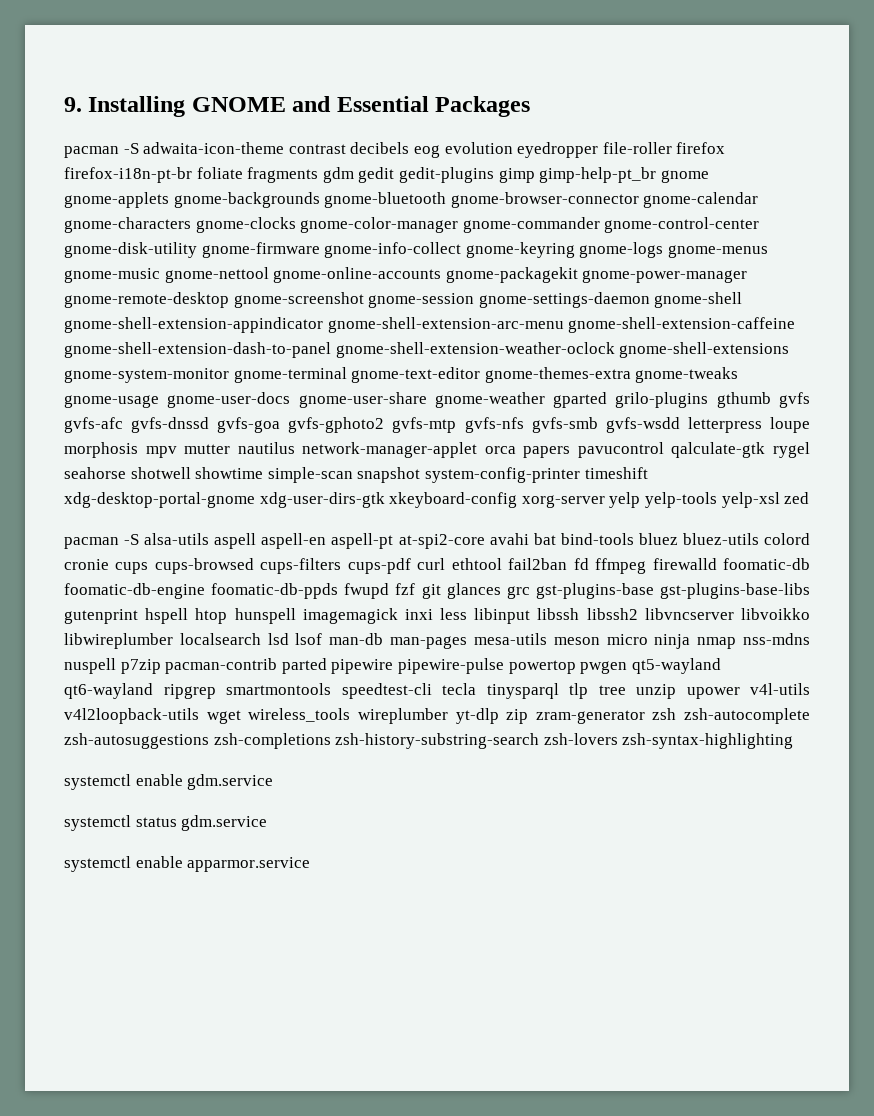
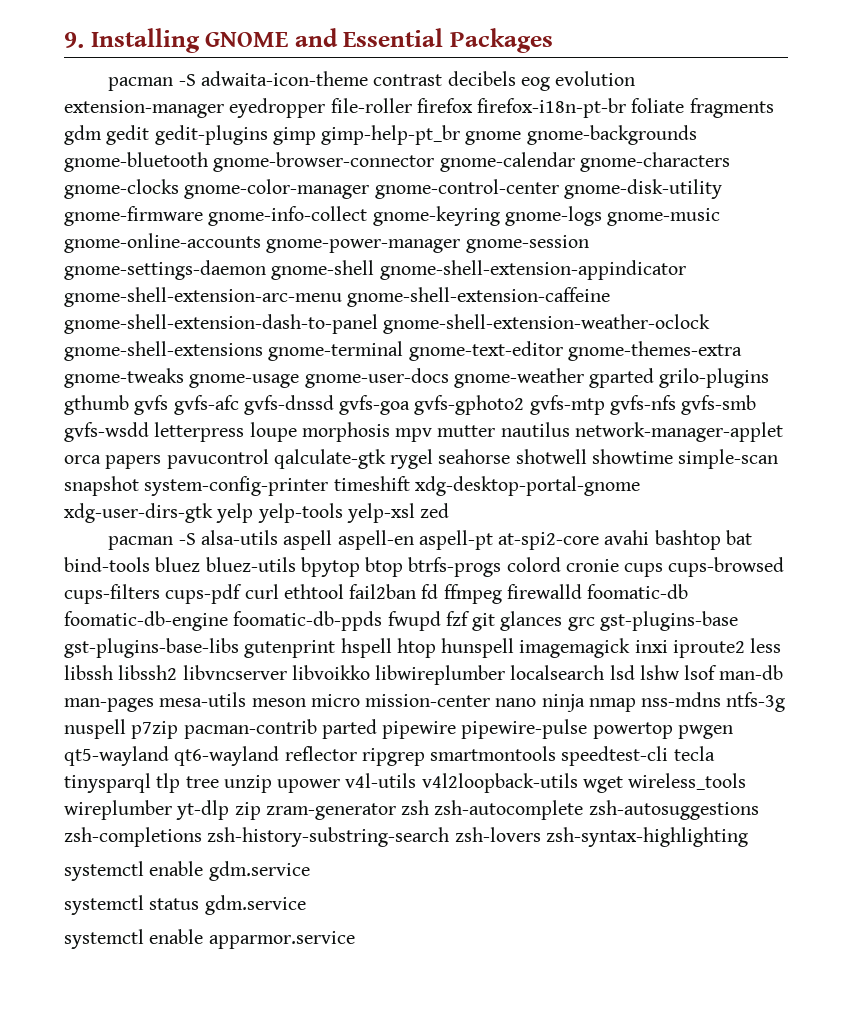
- pacman -S adwaita-icon-theme contrast decibels eog evolution eyedropper file-roller firefox firefox-i18n-pt-br foliate fragments gdm gedit gedit-plugins gimp gimp-help-pt_br gnome gnome-applets gnome-backgrounds gnome-bluetooth gnome-browser-connector gnome-calendar gnome-characters gnome-clocks gnome-color-manager gnome-commander gnome-control-center gnome-disk-utility gnome-firmware gnome-info-collect gnome-keyring gnome-logs gnome-menus gnome-music gnome-nettool gnome-online-accounts gnome-packagekit gnome-power-manager gnome-remote-desktop gnome-screenshot gnome-session gnome-settings-daemon gnome-shell gnome-shell-extension-appindicator gnome-shell-extension-arc-menu gnome-shell-extension-caffeine gnome-shell-extension-dash-to-panel gnome-shell-extension-weather-oclock gnome-shell-extensions gnome-system-monitor gnome-terminal gnome-text-editor gnome-themes-extra gnome-tweaks gnome-usage gnome-user-docs gnome-user-share gnome-weather gparted grilo-plugins gthumb gvfs gvfs-afc gvfs-dnssd gvfs-goa gvfs-gphoto2 gvfs-mtp gvfs-nfs gvfs-smb gvfs-wsdd letterpress loupe morphosis mpv mutter nautilus network-manager-applet orca papers pavucontrol qalculate-gtk rygel seahorse shotwell showtime simple-scan snapshot system-config-printer timeshift xdg-desktop-portal-gnome xdg-user-dirs-gtk xkeyboard-config xorg-server yelp yelp-tools yelp-xsl zed
+ pacman -S adwaita-icon-theme contrast decibels eog evolution extension-manager eyedropper file-roller firefox firefox-i18n-pt-br foliate fragments gdm gedit gedit-plugins gimp gimp-help-pt_br gnome gnome-backgrounds gnome-bluetooth gnome-browser-connector gnome-calendar gnome-characters gnome-clocks gnome-color-manager gnome-control-center gnome-disk-utility gnome-firmware gnome-info-collect gnome-keyring gnome-logs gnome-music gnome-online-accounts gnome-power-manager gnome-session gnome-settings-daemon gnome-shell gnome-shell-extension-appindicator gnome-shell-extension-arc-menu gnome-shell-extension-caffeine gnome-shell-extension-dash-to-panel gnome-shell-extension-weather-oclock gnome-shell-extensions gnome-terminal gnome-text-editor gnome-themes-extra gnome-tweaks gnome-usage gnome-user-docs gnome-weather gparted grilo-plugins gthumb gvfs gvfs-afc gvfs-dnssd gvfs-goa gvfs-gphoto2 gvfs-mtp gvfs-nfs gvfs-smb gvfs-wsdd letterpress loupe morphosis mpv mutter nautilus network-manager-applet orca papers pavucontrol qalculate-gtk rygel seahorse shotwell showtime simple-scan snapshot system-config-printer timeshift xdg-desktop-portal-gnome xdg-user-dirs-gtk yelp yelp-tools yelp-xsl zed
- pacman -S alsa-utils aspell aspell-en aspell-pt at-spi2-core avahi bat bind-tools bluez bluez-utils colord cronie cups cups-browsed cups-filters cups-pdf curl ethtool fail2ban fd ffmpeg firewalld foomatic-db foomatic-db-engine foomatic-db-ppds fwupd fzf git glances grc gst-plugins-base gst-plugins-base-libs gutenprint hspell htop hunspell imagemagick inxi less libinput libssh libssh2 libvncserver libvoikko libwireplumber localsearch lsd lsof man-db man-pages mesa-utils meson micro ninja nmap nss-mdns nuspell p7zip pacman-contrib parted pipewire pipewire-pulse powertop pwgen qt5-wayland qt6-wayland ripgrep smartmontools speedtest-cli tecla tinysparql tlp tree unzip upower v4l-utils v4l2loopback-utils wget wireless_tools wireplumber yt-dlp zip zram-generator zsh zsh-autocomplete zsh-autosuggestions zsh-completions zsh-history-substring-search zsh-lovers zsh-syntax-highlighting
+ pacman -S alsa-utils aspell aspell-en aspell-pt at-spi2-core avahi bashtop bat bind-tools bluez bluez-utils bpytop btop btrfs-progs colord cronie cups cups-browsed cups-filters cups-pdf curl ethtool fail2ban fd ffmpeg firewalld foomatic-db foomatic-db-engine foomatic-db-ppds fwupd fzf git glances grc gst-plugins-base gst-plugins-base-libs gutenprint hspell htop hunspell imagemagick inxi iproute2 less libssh libssh2 libvncserver libvoikko libwireplumber localsearch lsd lshw lsof man-db man-pages mesa-utils meson micro mission-center nano ninja nmap nss-mdns ntfs-3g nuspell p7zip pacman-contrib parted pipewire pipewire-pulse powertop pwgen qt5-wayland qt6-wayland reflector ripgrep smartmontools speedtest-cli tecla tinysparql tlp tree unzip upower v4l-utils v4l2loopback-utils wget wireless_tools wireplumber yt-dlp zip zram-generator zsh zsh-autocomplete zsh-autosuggestions zsh-completions zsh-history-substring-search zsh-lovers zsh-syntax-highlighting

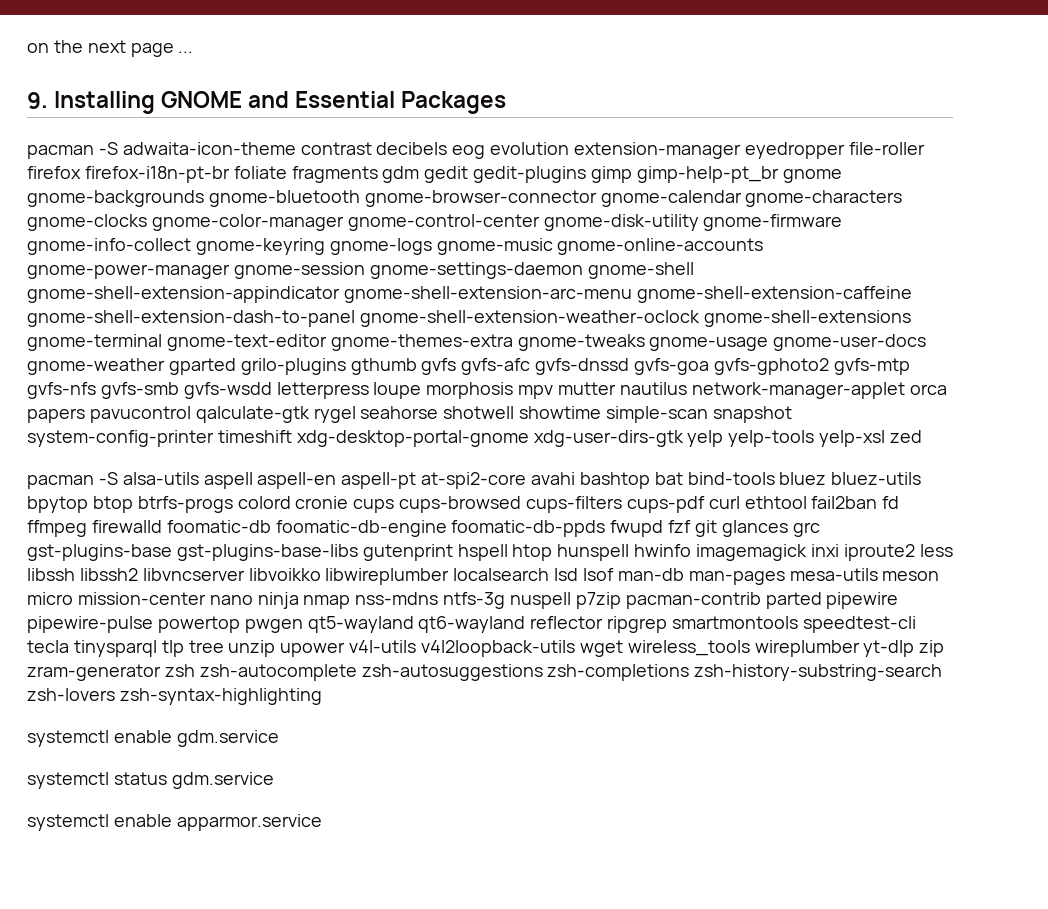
+ on the next page ...
- pacman -S alsa-utils aspell aspell-en aspell-pt at-spi2-core avahi bashtop bat bind-tools bluez bluez-utils bpytop btop btrfs-progs colord cronie cups cups-browsed cups-filters cups-pdf curl ethtool fail2ban fd ffmpeg firewalld foomatic-db foomatic-db-engine foomatic-db-ppds fwupd fzf git glances grc gst-plugins-base gst-plugins-base-libs gutenprint hspell htop hunspell imagemagick inxi iproute2 less libssh libssh2 libvncserver libvoikko libwireplumber localsearch lsd lshw lsof man-db man-pages mesa-utils meson micro mission-center nano ninja nmap nss-mdns ntfs-3g nuspell p7zip pacman-contrib parted pipewire pipewire-pulse powertop pwgen qt5-wayland qt6-wayland reflector ripgrep smartmontools speedtest-cli tecla tinysparql tlp tree unzip upower v4l-utils v4l2loopback-utils wget wireless_tools wireplumber yt-dlp zip zram-generator zsh zsh-autocomplete zsh-autosuggestions zsh-completions zsh-history-substring-search zsh-lovers zsh-syntax-highlighting
+ pacman -S alsa-utils aspell aspell-en aspell-pt at-spi2-core avahi bashtop bat bind-tools bluez bluez-utils bpytop btop btrfs-progs colord cronie cups cups-browsed cups-filters cups-pdf curl ethtool fail2ban fd ffmpeg firewalld foomatic-db foomatic-db-engine foomatic-db-ppds fwupd fzf git glances grc gst-plugins-base gst-plugins-base-libs gutenprint hspell htop hunspell hwinfo imagemagick inxi iproute2 less libssh libssh2 libvncserver libvoikko libwireplumber localsearch lsd lsof man-db man-pages mesa-utils meson micro mission-center nano ninja nmap nss-mdns ntfs-3g nuspell p7zip pacman-contrib parted pipewire pipewire-pulse powertop pwgen qt5-wayland qt6-wayland reflector ripgrep smartmontools speedtest-cli tecla tinysparql tlp tree unzip upower v4l-utils v4l2loopback-utils wget wireless_tools wireplumber yt-dlp zip zram-generator zsh zsh-autocomplete zsh-autosuggestions zsh-completions zsh-history-substring-search zsh-lovers zsh-syntax-highlighting

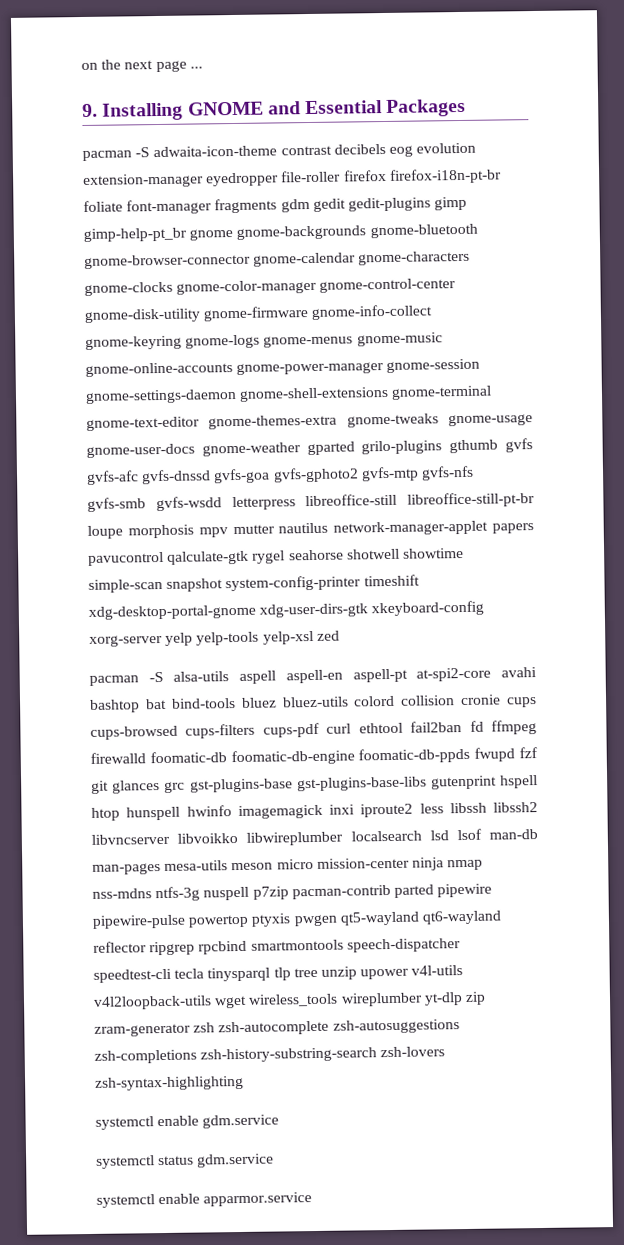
- pacman -S adwaita-icon-theme contrast decibels eog evolution extension-manager eyedropper file-roller firefox firefox-i18n-pt-br foliate fragments gdm gedit gedit-plugins gimp gimp-help-pt_br gnome gnome-backgrounds gnome-bluetooth gnome-browser-connector gnome-calendar gnome-characters gnome-clocks gnome-color-manager gnome-control-center gnome-disk-utility gnome-firmware gnome-info-collect gnome-keyring gnome-logs gnome-music gnome-online-accounts gnome-power-manager gnome-session gnome-settings-daemon gnome-shell gnome-shell-extension-appindicator gnome-shell-extension-arc-menu gnome-shell-extension-caffeine gnome-shell-extension-dash-to-panel gnome-shell-extension-weather-oclock gnome-shell-extensions gnome-terminal gnome-text-editor gnome-themes-extra gnome-tweaks gnome-usage gnome-user-docs gnome-weather gparted grilo-plugins gthumb gvfs gvfs-afc gvfs-dnssd gvfs-goa gvfs-gphoto2 gvfs-mtp gvfs-nfs gvfs-smb gvfs-wsdd letterpress loupe morphosis mpv mutter nautilus network-manager-applet orca papers pavucontrol qalculate-gtk rygel seahorse shotwell showtime simple-scan snapshot system-config-printer timeshift xdg-desktop-portal-gnome xdg-user-dirs-gtk yelp yelp-tools yelp-xsl zed
+ pacman -S adwaita-icon-theme contrast decibels eog evolution extension-manager eyedropper file-roller firefox firefox-i18n-pt-br foliate font-manager fragments gdm gedit gedit-plugins gimp gimp-help-pt_br gnome gnome-backgrounds gnome-bluetooth gnome-browser-connector gnome-calendar gnome-characters gnome-clocks gnome-color-manager gnome-control-center gnome-disk-utility gnome-firmware gnome-info-collect gnome-keyring gnome-logs gnome-menus gnome-music gnome-online-accounts gnome-power-manager gnome-session gnome-settings-daemon gnome-shell-extensions gnome-terminal gnome-text-editor gnome-themes-extra gnome-tweaks gnome-usage gnome-user-docs gnome-weather gparted grilo-plugins gthumb gvfs gvfs-afc gvfs-dnssd gvfs-goa gvfs-gphoto2 gvfs-mtp gvfs-nfs gvfs-smb gvfs-wsdd letterpress libreoffice-still libreoffice-still-pt-br loupe morphosis mpv mutter nautilus network-manager-applet papers pavucontrol qalculate-gtk rygel seahorse shotwell showtime simple-scan snapshot system-config-printer timeshift xdg-desktop-portal-gnome xdg-user-dirs-gtk xkeyboard-config xorg-server yelp yelp-tools yelp-xsl zed
- pacman -S alsa-utils aspell aspell-en aspell-pt at-spi2-core avahi bashtop bat bind-tools bluez bluez-utils bpytop btop btrfs-progs colord cronie cups cups-browsed cups-filters cups-pdf curl ethtool fail2ban fd ffmpeg firewalld foomatic-db foomatic-db-engine foomatic-db-ppds fwupd fzf git glances grc gst-plugins-base gst-plugins-base-libs gutenprint hspell htop hunspell hwinfo imagemagick inxi iproute2 less libssh libssh2 libvncserver libvoikko libwireplumber localsearch lsd lsof man-db man-pages mesa-utils meson micro mission-center nano ninja nmap nss-mdns ntfs-3g nuspell p7zip pacman-contrib parted pipewire pipewire-pulse powertop pwgen qt5-wayland qt6-wayland reflector ripgrep smartmontools speedtest-cli tecla tinysparql tlp tree unzip upower v4l-utils v4l2loopback-utils wget wireless_tools wireplumber yt-dlp zip zram-generator zsh zsh-autocomplete zsh-autosuggestions zsh-completions zsh-history-substring-search zsh-lovers zsh-syntax-highlighting
+ pacman -S alsa-utils aspell aspell-en aspell-pt at-spi2-core avahi bashtop bat bind-tools bluez bluez-utils colord collision cronie cups cups-browsed cups-filters cups-pdf curl ethtool fail2ban fd ffmpeg firewalld foomatic-db foomatic-db-engine foomatic-db-ppds fwupd fzf git glances grc gst-plugins-base gst-plugins-base-libs gutenprint hspell htop hunspell hwinfo imagemagick inxi iproute2 less libssh libssh2 libvncserver libvoikko libwireplumber localsearch lsd lsof man-db man-pages mesa-utils meson micro mission-center ninja nmap nss-mdns ntfs-3g nuspell p7zip pacman-contrib parted pipewire pipewire-pulse powertop ptyxis pwgen qt5-wayland qt6-wayland reflector ripgrep rpcbind smartmontools speech-dispatcher speedtest-cli tecla tinysparql tlp tree unzip upower v4l-utils v4l2loopback-utils wget wireless_tools wireplumber yt-dlp zip zram-generator zsh zsh-autocomplete zsh-autosuggestions zsh-completions zsh-history-substring-search zsh-lovers zsh-syntax-highlighting

